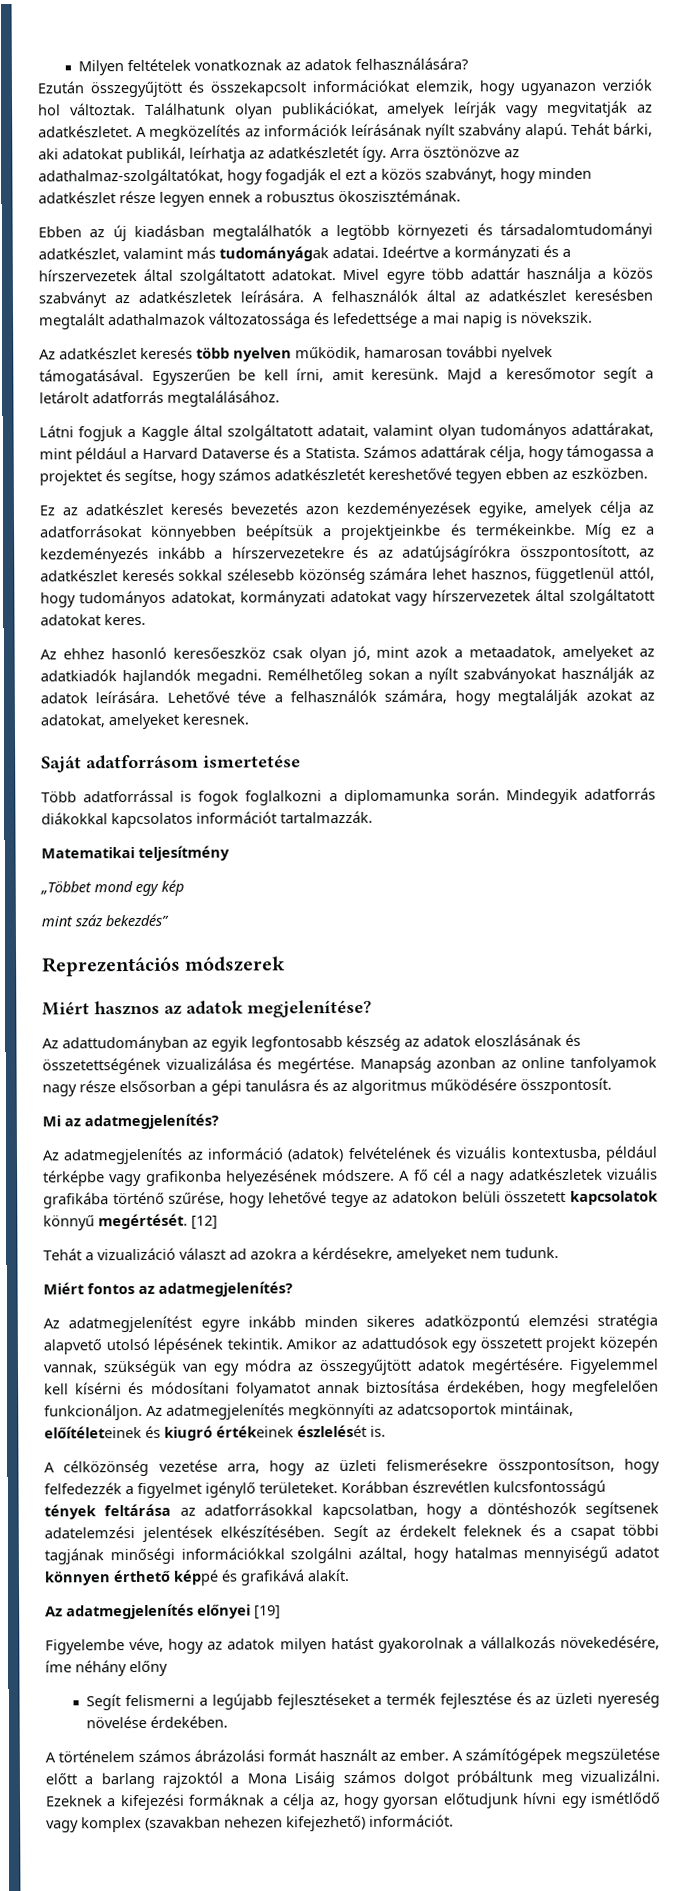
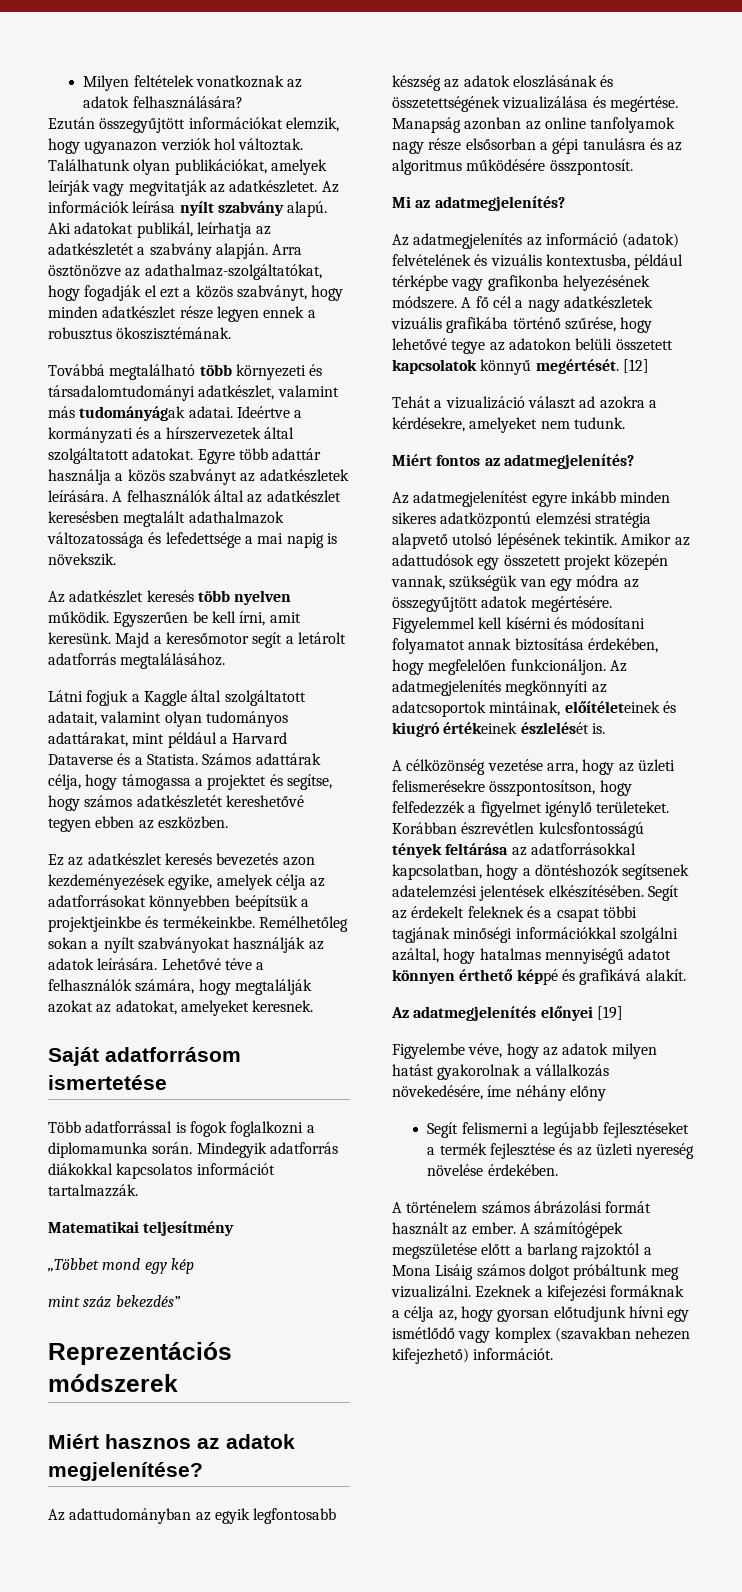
- Ezután összegyűjtött és összekapcsolt információkat elemzik, hogy ugyanazon verziók hol változtak.
+ Ezután összegyűjtött információkat elemzik, hogy ugyanazon verziók hol változtak.
- A megközelítés az információk leírásának nyílt szabvány alapú. Tehát bárki, aki adatokat publikál, leírhatja az adatkészletét így.
+ Az információk leírása nyílt szabvány alapú. Aki adatokat publikál, leírhatja az adatkészletét a szabvány alapján.
- Ebben az új kiadásban megtalálhatók a legtöbb környezeti és társadalomtudományi adatkészlet, valamint más tudományágak adatai.
+ Továbbá megtalálható több környezeti és társadalomtudományi adatkészlet, valamint más tudományágak adatai.
- Mivel egyre több adattár használja a közös szabványt az adatkészletek leírására.
+ Egyre több adattár használja a közös szabványt az adatkészletek leírására.
- Az adatkészlet keresés több nyelven működik, hamarosan további nyelvek támogatásával.
+ Az adatkészlet keresés több nyelven működik.
- Míg ez a kezdeményezés inkább a hírszervezetekre és az adatújságírókra összpontosított, az adatkészlet keresés sokkal szélesebb közönség számára lehet hasznos, függetlenül attól, hogy tudományos adatokat, kormányzati adatokat vagy hírszervezetek által szolgáltatott adatokat keres.
- Az ehhez hasonló keresőeszköz csak olyan jó, mint azok a metaadatok, amelyeket az adatkiadók hajlandók megadni.

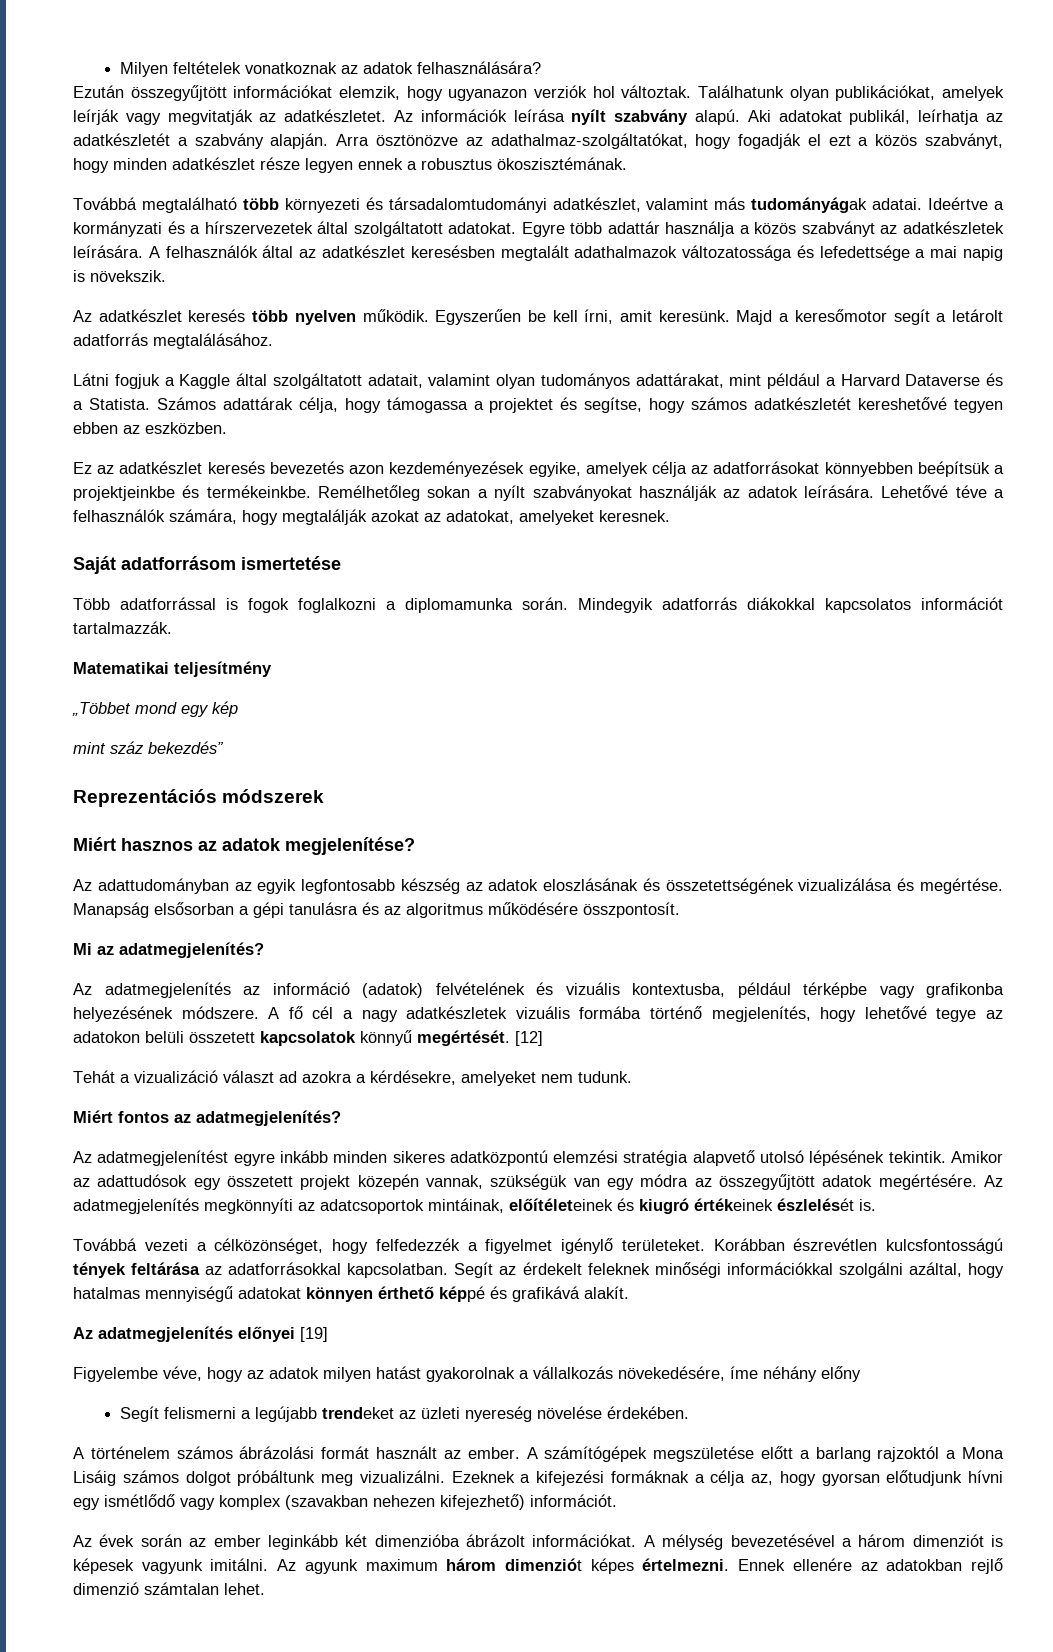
- Manapság azonban az online tanfolyamok nagy része elsősorban a gépi tanulásra és az algoritmus működésére összpontosít.
+ Manapság elsősorban a gépi tanulásra és az algoritmus működésére összpontosít.
- A fő cél a nagy adatkészletek vizuális grafikába történő szűrése, hogy lehetővé tegye az adatokon belüli összetett kapcsolatok könnyű megértését.
+ A fő cél a nagy adatkészletek vizuális formába történő megjelenítés, hogy lehetővé tegye az adatokon belüli összetett kapcsolatok könnyű megértését.
- Figyelemmel kell kísérni és módosítani folyamatot annak biztosítása érdekében, hogy megfelelően funkcionáljon.
- A célközönség vezetése arra, hogy az üzleti felismerésekre összpontosítson, hogy felfedezzék a figyelmet igénylő területeket.
+ Továbbá vezeti a célközönséget, hogy felfedezzék a figyelmet igénylő területeket.
- Korábban észrevétlen kulcsfontosságú tények feltárása az adatforrásokkal kapcsolatban, hogy a döntéshozók segítsenek adatelemzési jelentések elkészítésében. Segít az érdekelt feleknek és a csapat többi tagjának minőségi információkkal szolgálni azáltal, hogy hatalmas mennyiségű adatot könnyen érthető képpé és grafikává alakít.
+ Korábban észrevétlen kulcsfontosságú tények feltárása az adatforrásokkal kapcsolatban. Segít az érdekelt feleknek minőségi információkkal szolgálni azáltal, hogy hatalmas mennyiségű adatokat könnyen érthető képpé és grafikává alakít.
- Segít felismerni a legújabb fejlesztéseket a termék fejlesztése és az üzleti nyereség növelése érdekében.
+ Segít felismerni a legújabb trendeket az üzleti nyereség növelése érdekében.
+ Az évek során az ember leginkább két dimenzióba ábrázolt információkat. A mélység bevezetésével a három dimenziót is képesek vagyunk imitálni. Az agyunk maximum három dimenziót képes értelmezni. Ennek ellenére az adatokban rejlő dimenzió számtalan lehet.

